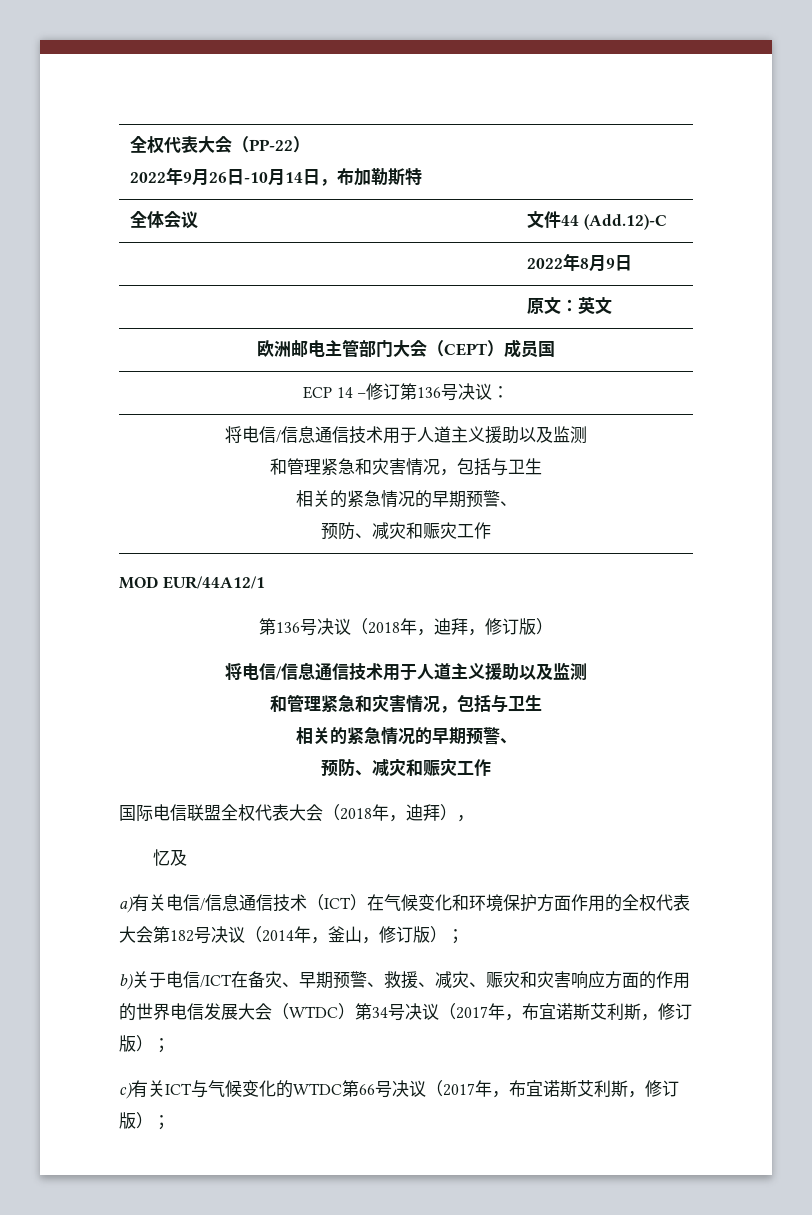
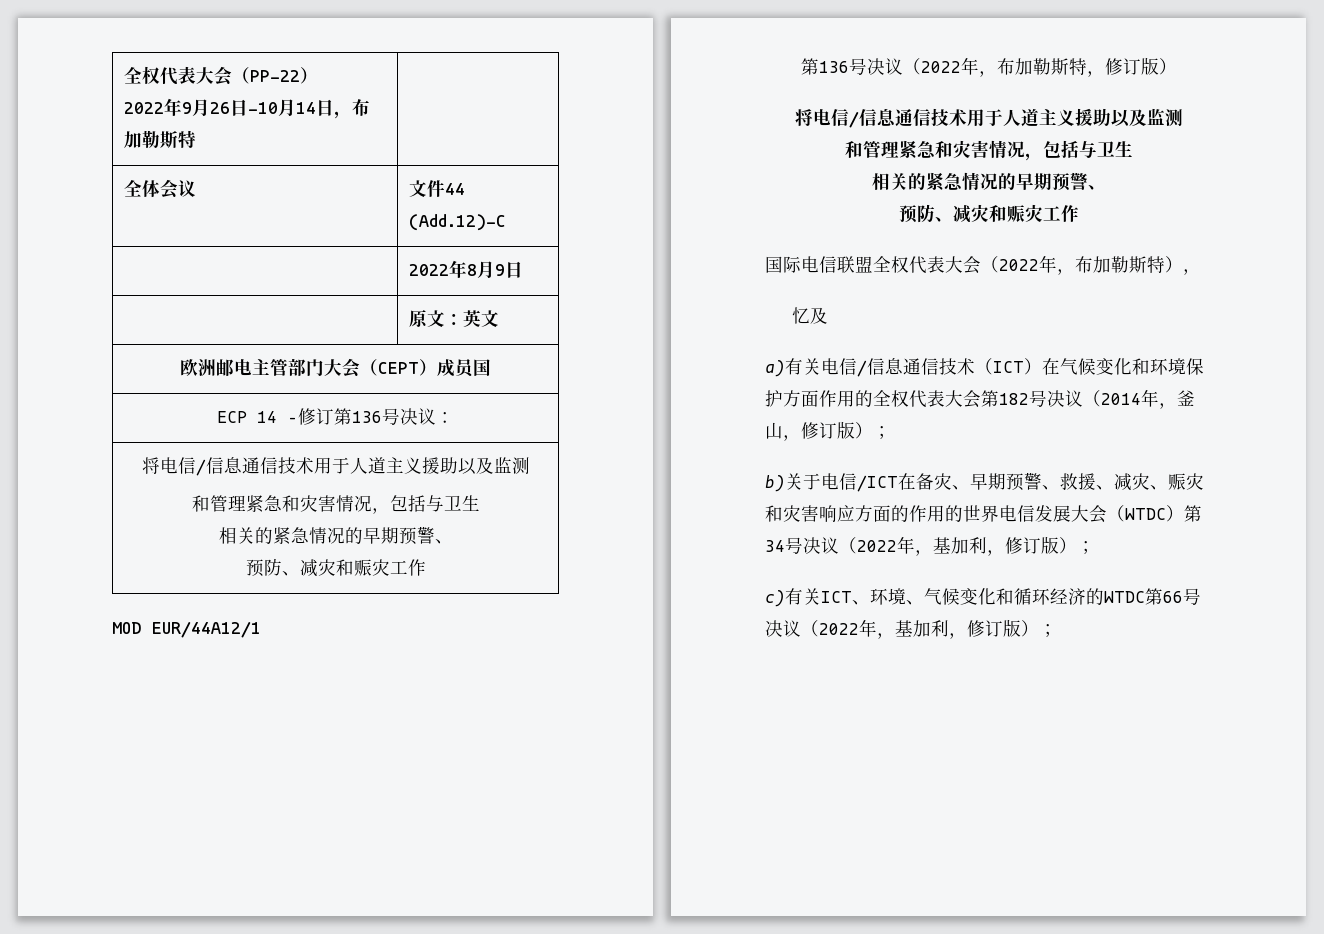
- 第136号决议（2018年，迪拜，修订版）
+ 第136号决议（2022年，布加勒斯特，修订版）
- 国际电信联盟全权代表大会（2018年，迪拜），
+ 国际电信联盟全权代表大会（2022年，布加勒斯特），
- b)关于电信/ICT在备灾、早期预警、救援、减灾、赈灾和灾害响应方面的作用的世界电信发展大会（WTDC）第34号决议（2017年，布宜诺斯艾利斯，修订版）；
+ b)关于电信/ICT在备灾、早期预警、救援、减灾、赈灾和灾害响应方面的作用的世界电信发展大会（WTDC）第34号决议（2022年，基加利，修订版）；
- c)有关ICT与气候变化的WTDC第66号决议（2017年，布宜诺斯艾利斯，修订版）；
+ c)有关ICT、环境、气候变化和循环经济的WTDC第66号决议（2022年，基加利，修订版）；

